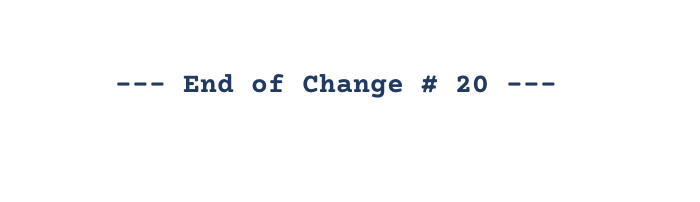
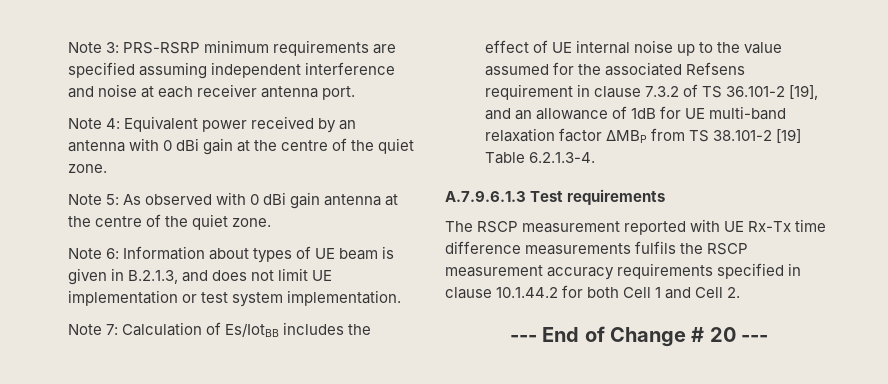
+ Note 3: PRS-RSRP minimum requirements are specified assuming independent interference and noise at each receiver antenna port.
+ Note 4: Equivalent power received by an antenna with 0 dBi gain at the centre of the quiet zone.
+ Note 5: As observed with 0 dBi gain antenna at the centre of the quiet zone.
+ Note 6: Information about types of UE beam is given in B.2.1.3, and does not limit UE implementation or test system implementation.
+ Note 7: Calculation of Es/IotBB includes the effect of UE internal noise up to the value assumed for the associated Refsens requirement in clause 7.3.2 of TS 36.101-2 [19], and an allowance of 1dB for UE multi-band relaxation factor ΔMBP from TS 38.101-2 [19] Table 6.2.1.3-4.
+ A.7.9.6.1.3 Test requirements
+ The RSCP measurement reported with UE Rx-Tx time difference measurements fulfils the RSCP measurement accuracy requirements specified in clause 10.1.44.2 for both Cell 1 and Cell 2.

